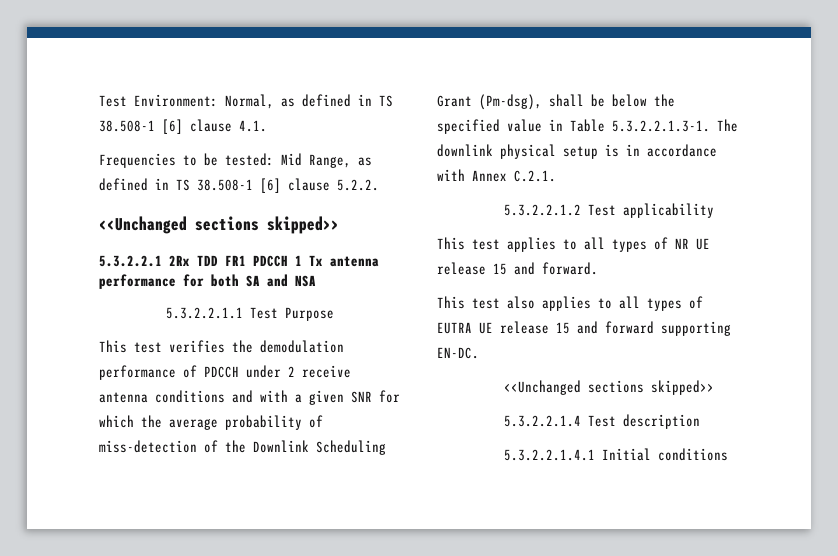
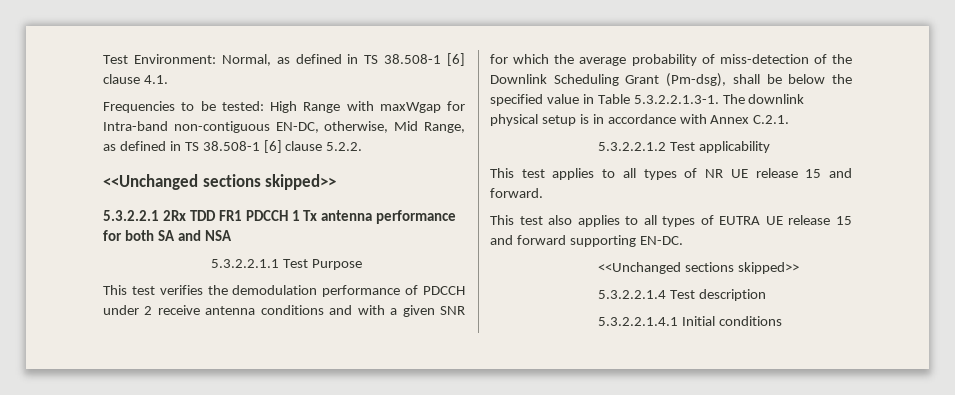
- Frequencies to be tested: Mid Range, as defined in TS 38.508-1 [6] clause 5.2.2.
+ Frequencies to be tested: High Range with maxWgap for Intra-band non-contiguous EN-DC, otherwise, Mid Range, as defined in TS 38.508-1 [6] clause 5.2.2.

